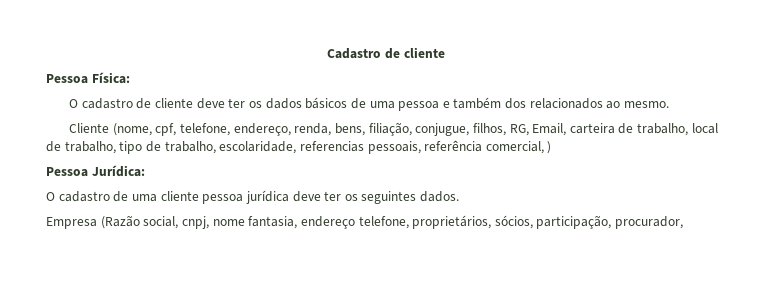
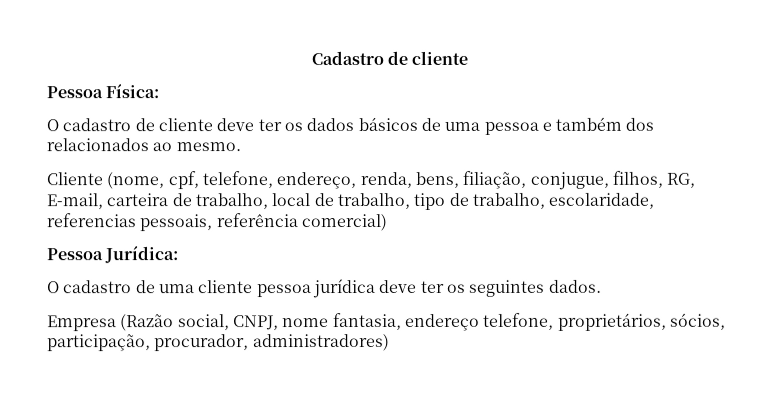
- Cliente (nome, cpf, telefone, endereço, renda, bens, filiação, conjugue, filhos, RG, Email, carteira de trabalho, local de trabalho, tipo de trabalho, escolaridade, referencias pessoais, referência comercial, )
+ Cliente (nome, cpf, telefone, endereço, renda, bens, filiação, conjugue, filhos, RG, E-mail, carteira de trabalho, local de trabalho, tipo de trabalho, escolaridade, referencias pessoais, referência comercial)
- Empresa (Razão social, cnpj, nome fantasia, endereço telefone, proprietários, sócios, participação, procurador,
+ Empresa (Razão social, CNPJ, nome fantasia, endereço telefone, proprietários, sócios, participação, procurador, administradores)

